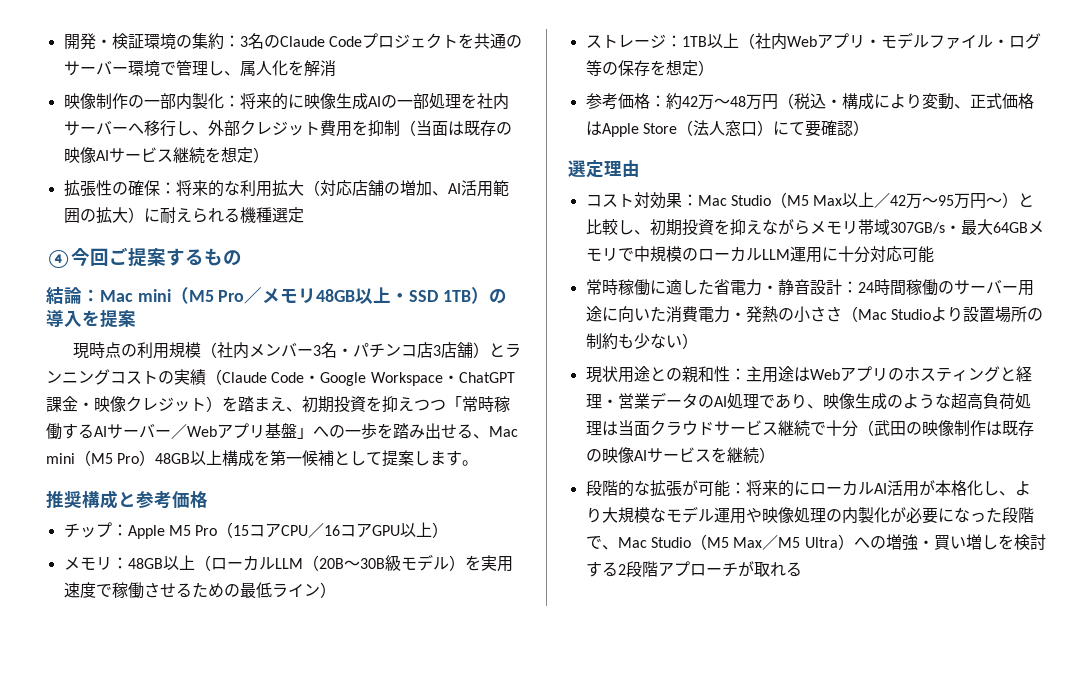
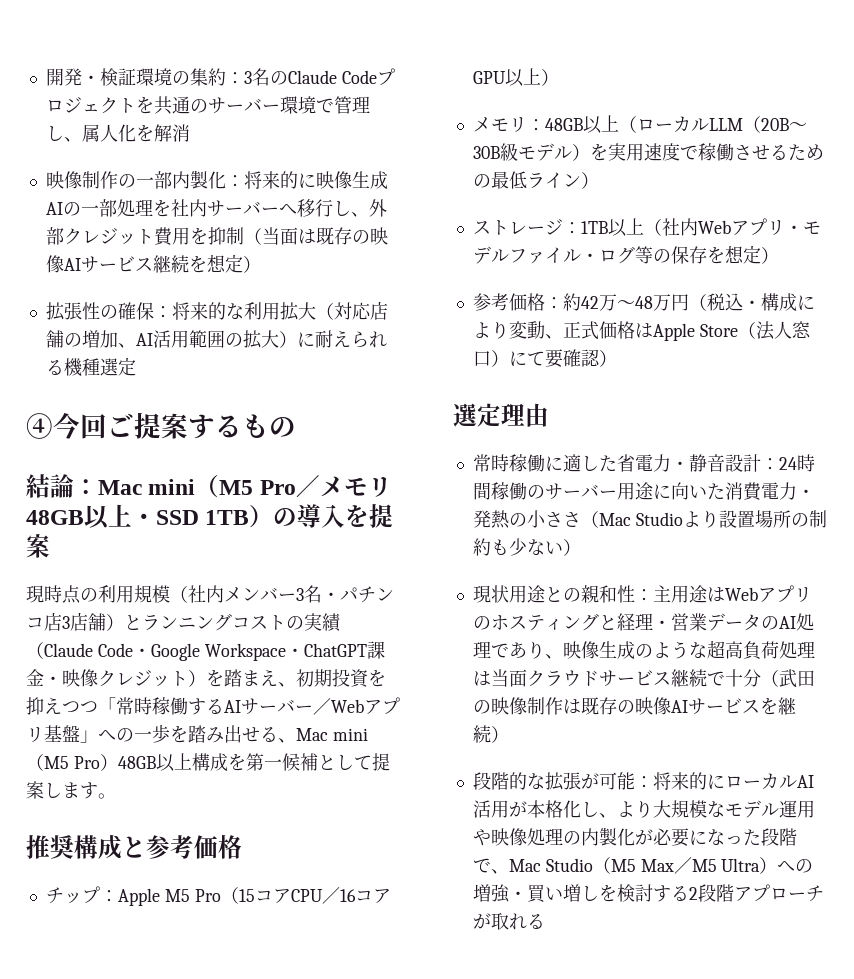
- コスト対効果：Mac Studio（M5 Max以上／42万〜95万円〜）と比較し、初期投資を抑えながらメモリ帯域307GB/s・最大64GBメモリで中規模のローカルLLM運用に十分対応可能

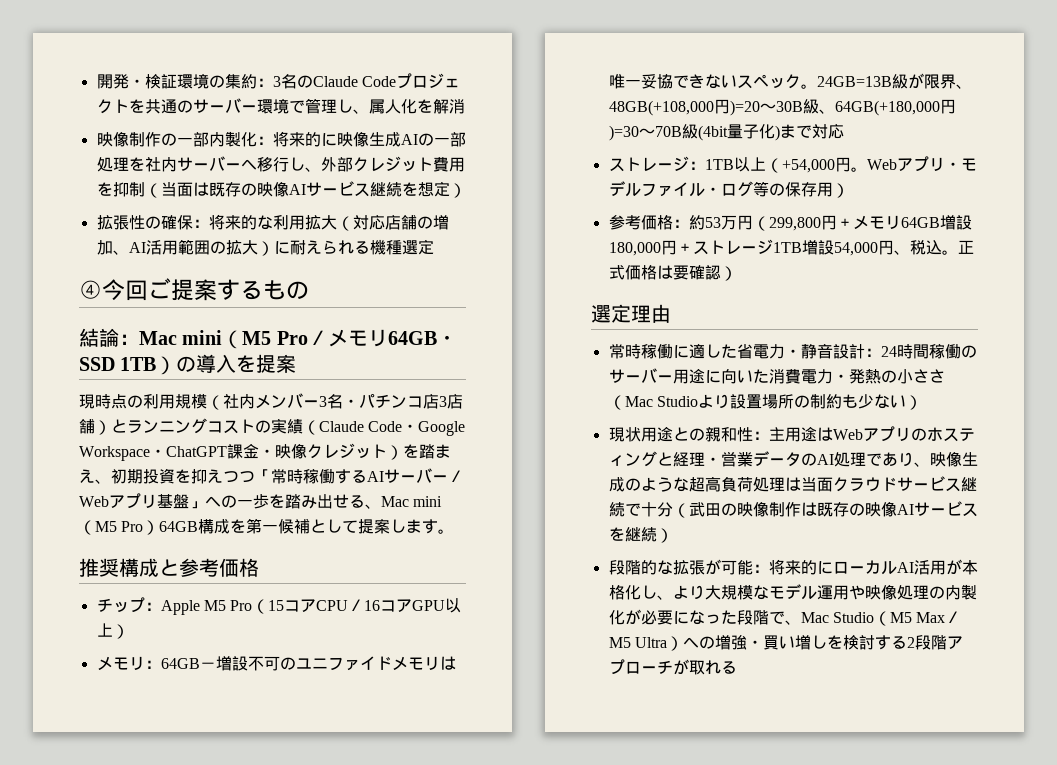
- 結論：Mac mini（M5 Pro／メモリ48GB以上・SSD 1TB）の導入を提案
+ 結論：Mac mini（M5 Pro／メモリ64GB・SSD 1TB）の導入を提案
- 現時点の利用規模（社内メンバー3名・パチンコ店3店舗）とランニングコストの実績（Claude Code・Google Workspace・ChatGPT課金・映像クレジット）を踏まえ、初期投資を抑えつつ「常時稼働するAIサーバー／Webアプリ基盤」への一歩を踏み出せる、Mac mini（M5 Pro）48GB以上構成を第一候補として提案します。
+ 現時点の利用規模（社内メンバー3名・パチンコ店3店舗）とランニングコストの実績（Claude Code・Google Workspace・ChatGPT課金・映像クレジット）を踏まえ、初期投資を抑えつつ「常時稼働するAIサーバー／Webアプリ基盤」への一歩を踏み出せる、Mac mini（M5 Pro）64GB構成を第一候補として提案します。
- メモリ：48GB以上（ローカルLLM（20B〜30B級モデル）を実用速度で稼働させるための最低ライン）
+ メモリ：64GB－増設不可のユニファイドメモリは唯一妥協できないスペック。24GB=13B級が限界、48GB(+108,000円)=20〜30B級、64GB(+180,000円)=30〜70B級(4bit量子化)まで対応
- ストレージ：1TB以上（社内Webアプリ・モデルファイル・ログ等の保存を想定）
+ ストレージ：1TB以上（+54,000円。Webアプリ・モデルファイル・ログ等の保存用）
- 参考価格：約42万〜48万円（税込・構成により変動、正式価格はApple Store（法人窓口）にて要確認）
+ 参考価格：約53万円（299,800円＋メモリ64GB増設180,000円＋ストレージ1TB増設54,000円、税込。正式価格は要確認）

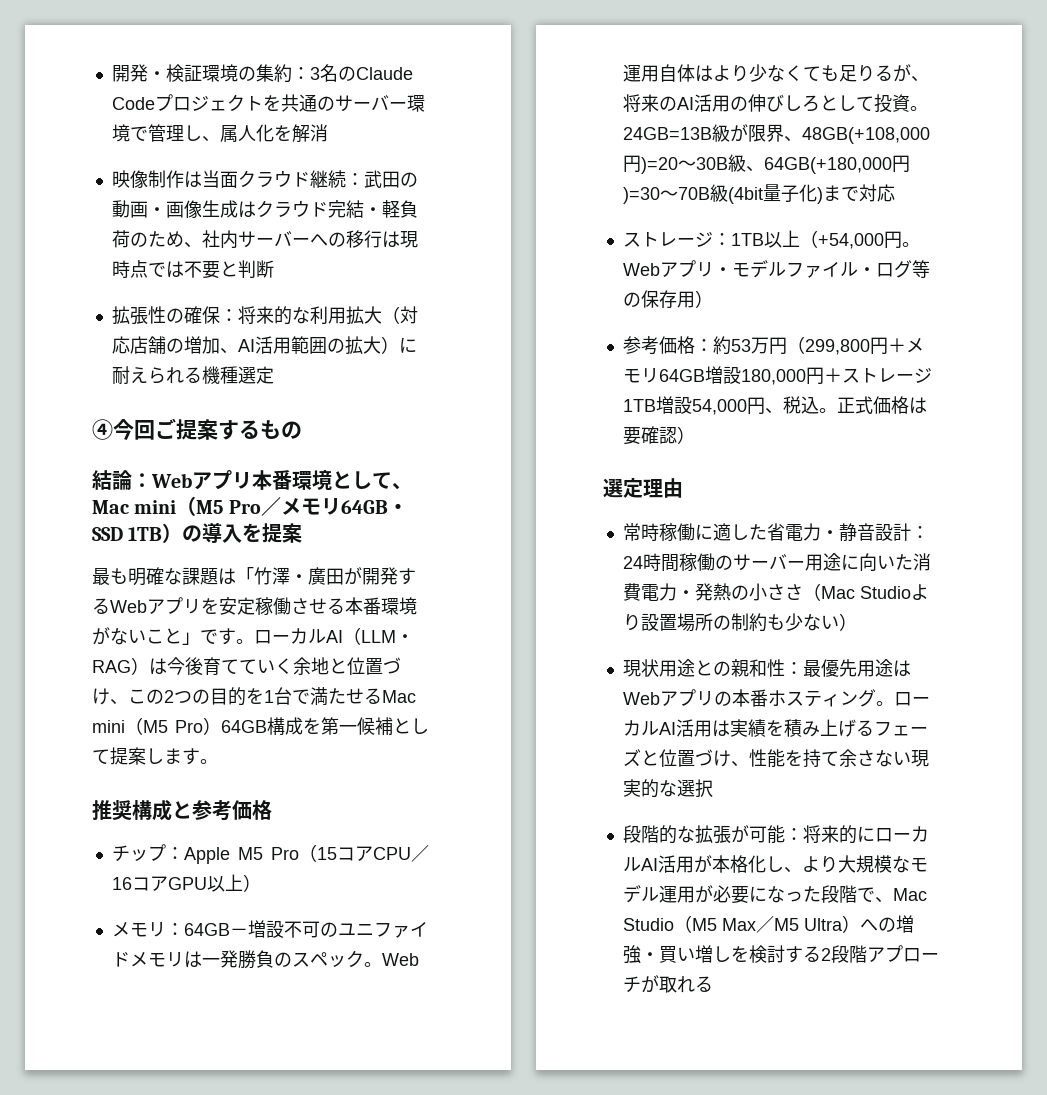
- 映像制作の一部内製化：将来的に映像生成AIの一部処理を社内サーバーへ移行し、外部クレジット費用を抑制（当面は既存の映像AIサービス継続を想定）
+ 映像制作は当面クラウド継続：武田の動画・画像生成はクラウド完結・軽負荷のため、社内サーバーへの移行は現時点では不要と判断
- 結論：Mac mini（M5 Pro／メモリ64GB・SSD 1TB）の導入を提案
+ 結論：Webアプリ本番環境として、Mac mini（M5 Pro／メモリ64GB・SSD 1TB）の導入を提案
- 現時点の利用規模（社内メンバー3名・パチンコ店3店舗）とランニングコストの実績（Claude Code・Google Workspace・ChatGPT課金・映像クレジット）を踏まえ、初期投資を抑えつつ「常時稼働するAIサーバー／Webアプリ基盤」への一歩を踏み出せる、Mac mini（M5 Pro）64GB構成を第一候補として提案します。
+ 最も明確な課題は「竹澤・廣田が開発するWebアプリを安定稼働させる本番環境がないこと」です。ローカルAI（LLM・RAG）は今後育てていく余地と位置づけ、この2つの目的を1台で満たせるMac mini（M5 Pro）64GB構成を第一候補として提案します。
- メモリ：64GB－増設不可のユニファイドメモリは唯一妥協できないスペック。
+ メモリ：64GB－増設不可のユニファイドメモリは一発勝負のスペック。Web運用自体はより少なくても足りるが、将来のAI活用の伸びしろとして投資。
- 現状用途との親和性：主用途はWebアプリのホスティングと経理・営業データのAI処理であり、映像生成のような超高負荷処理は当面クラウドサービス継続で十分（武田の映像制作は既存の映像AIサービスを継続）
+ 現状用途との親和性：最優先用途はWebアプリの本番ホスティング。ローカルAI活用は実績を積み上げるフェーズと位置づけ、性能を持て余さない現実的な選択
- 段階的な拡張が可能：将来的にローカルAI活用が本格化し、より大規模なモデル運用や映像処理の内製化が必要になった段階で、Mac Studio（M5 Max／M5 Ultra）への増強・買い増しを検討する2段階アプローチが取れる
+ 段階的な拡張が可能：将来的にローカルAI活用が本格化し、より大規模なモデル運用が必要になった段階で、Mac Studio（M5 Max／M5 Ultra）への増強・買い増しを検討する2段階アプローチが取れる

